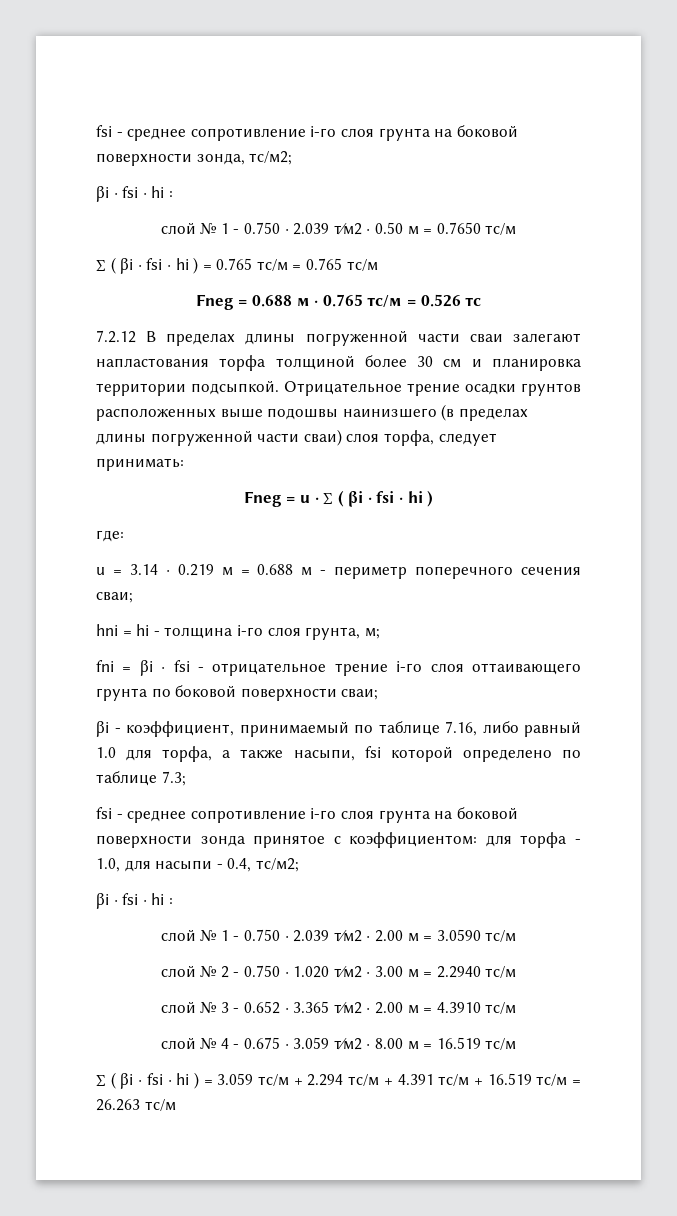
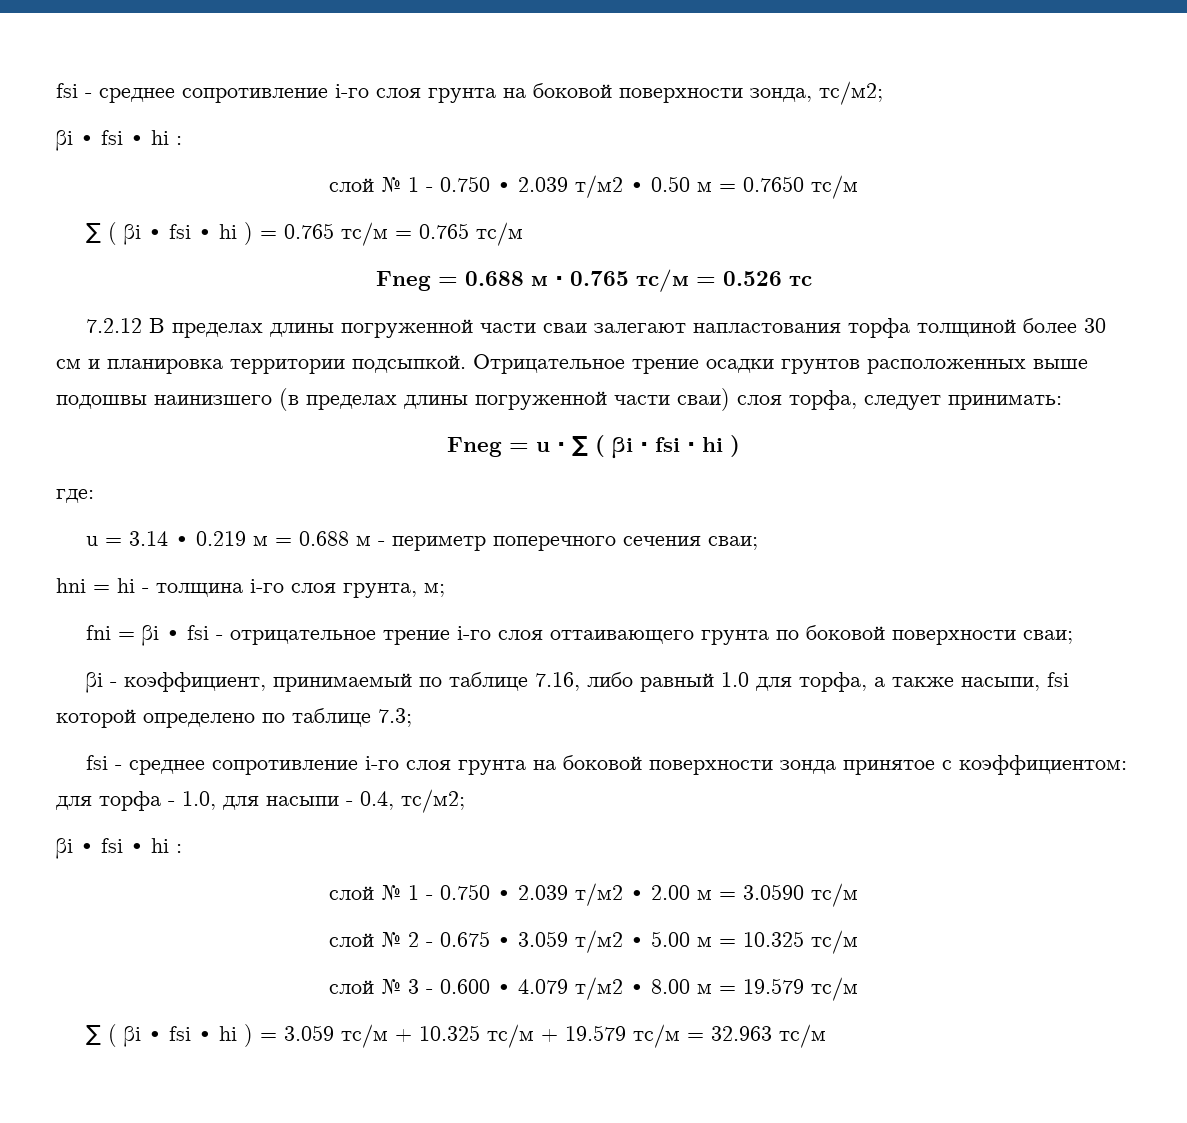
- слой № 2 - 0.750 ∙ 1.020 т⁄м2 ∙ 3.00 м = 2.2940 тс/м
+ слой № 2 - 0.675 ∙ 3.059 т⁄м2 ∙ 5.00 м = 10.325 тс/м
- слой № 3 - 0.652 ∙ 3.365 т⁄м2 ∙ 2.00 м = 4.3910 тс/м
- слой № 4 - 0.675 ∙ 3.059 т⁄м2 ∙ 8.00 м = 16.519 тс/м
+ слой № 3 - 0.600 ∙ 4.079 т⁄м2 ∙ 8.00 м = 19.579 тс/м
- ∑ ( βi ∙ fsi ∙ hi ) = 3.059 тс/м + 2.294 тс/м + 4.391 тс/м + 16.519 тс/м = 26.263 тс/м
+ ∑ ( βi ∙ fsi ∙ hi ) = 3.059 тс/м + 10.325 тс/м + 19.579 тс/м = 32.963 тс/м

